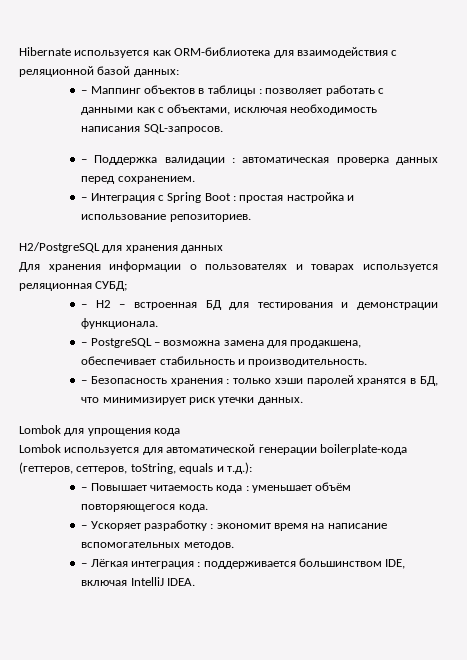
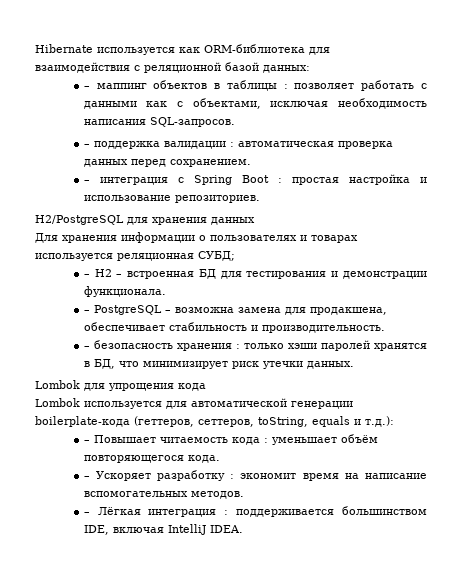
- – Маппинг объектов в таблицы : позволяет работать с данными как с объектами, исключая необходимость написания SQL-запросов.
+ – маппинг объектов в таблицы : позволяет работать с данными как с объектами, исключая необходимость написания SQL-запросов.
- – Поддержка валидации : автоматическая проверка данных перед сохранением.
+ – поддержка валидации : автоматическая проверка данных перед сохранением.
- – Интеграция с Spring Boot : простая настройка и использование репозиториев.
+ – интеграция с Spring Boot : простая настройка и использование репозиториев.
- – Безопасность хранения : только хэши паролей хранятся в БД, что минимизирует риск утечки данных.
+ – безопасность хранения : только хэши паролей хранятся в БД, что минимизирует риск утечки данных.

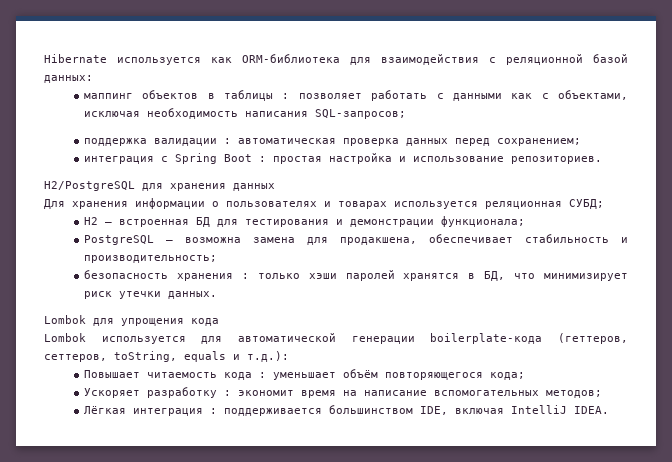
- – маппинг объектов в таблицы : позволяет работать с данными как с объектами, исключая необходимость написания SQL-запросов.
- – поддержка валидации : автоматическая проверка данных перед сохранением.
- – интеграция с Spring Boot : простая настройка и использование репозиториев.
+ маппинг объектов в таблицы : позволяет работать с данными как с объектами, исключая необходимость написания SQL-запросов;
+ поддержка валидации : автоматическая проверка данных перед сохранением;
+ интеграция с Spring Boot : простая настройка и использование репозиториев.
- – H2 – встроенная БД для тестирования и демонстрации функционала.
- – PostgreSQL – возможна замена для продакшена, обеспечивает стабильность и производительность.
- – безопасность хранения : только хэши паролей хранятся в БД, что минимизирует риск утечки данных.
+ H2 – встроенная БД для тестирования и демонстрации функционала;
+ PostgreSQL – возможна замена для продакшена, обеспечивает стабильность и производительность;
+ безопасность хранения : только хэши паролей хранятся в БД, что минимизирует риск утечки данных.
- – Повышает читаемость кода : уменьшает объём повторяющегося кода.
- – Ускоряет разработку : экономит время на написание вспомогательных методов.
- – Лёгкая интеграция : поддерживается большинством IDE, включая IntelliJ IDEA.
+ Повышает читаемость кода : уменьшает объём повторяющегося кода;
+ Ускоряет разработку : экономит время на написание вспомогательных методов;
+ Лёгкая интеграция : поддерживается большинством IDE, включая IntelliJ IDEA.

